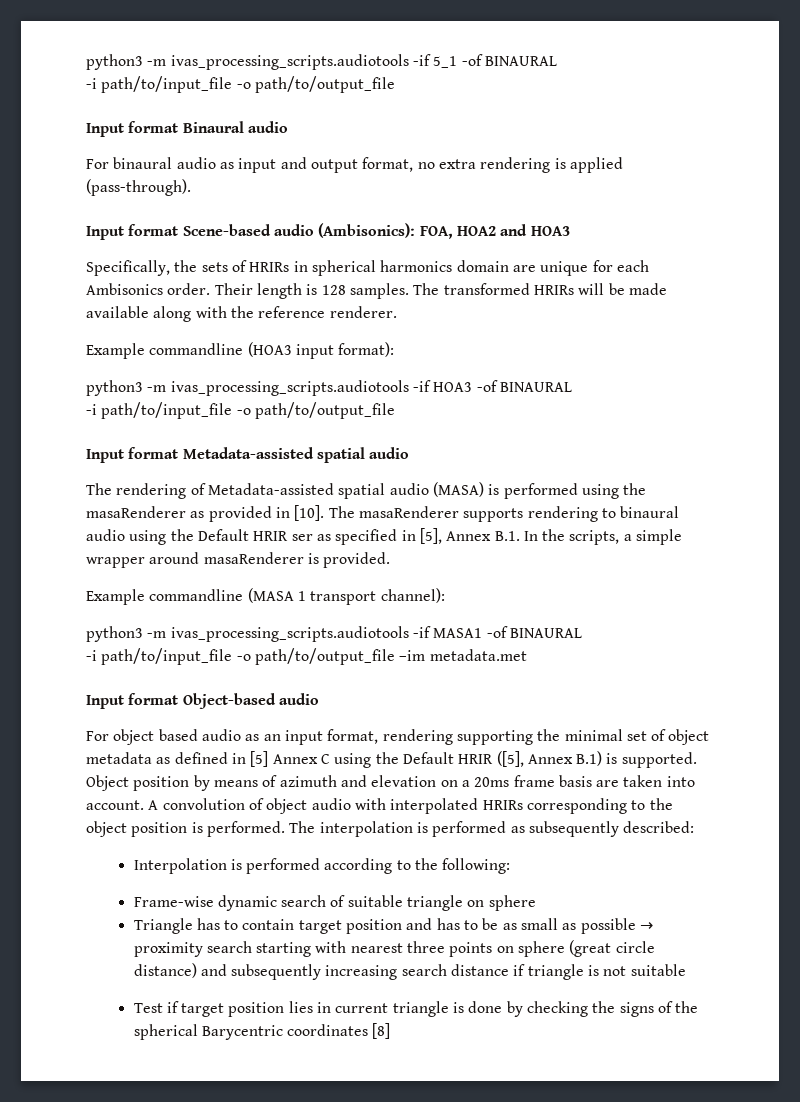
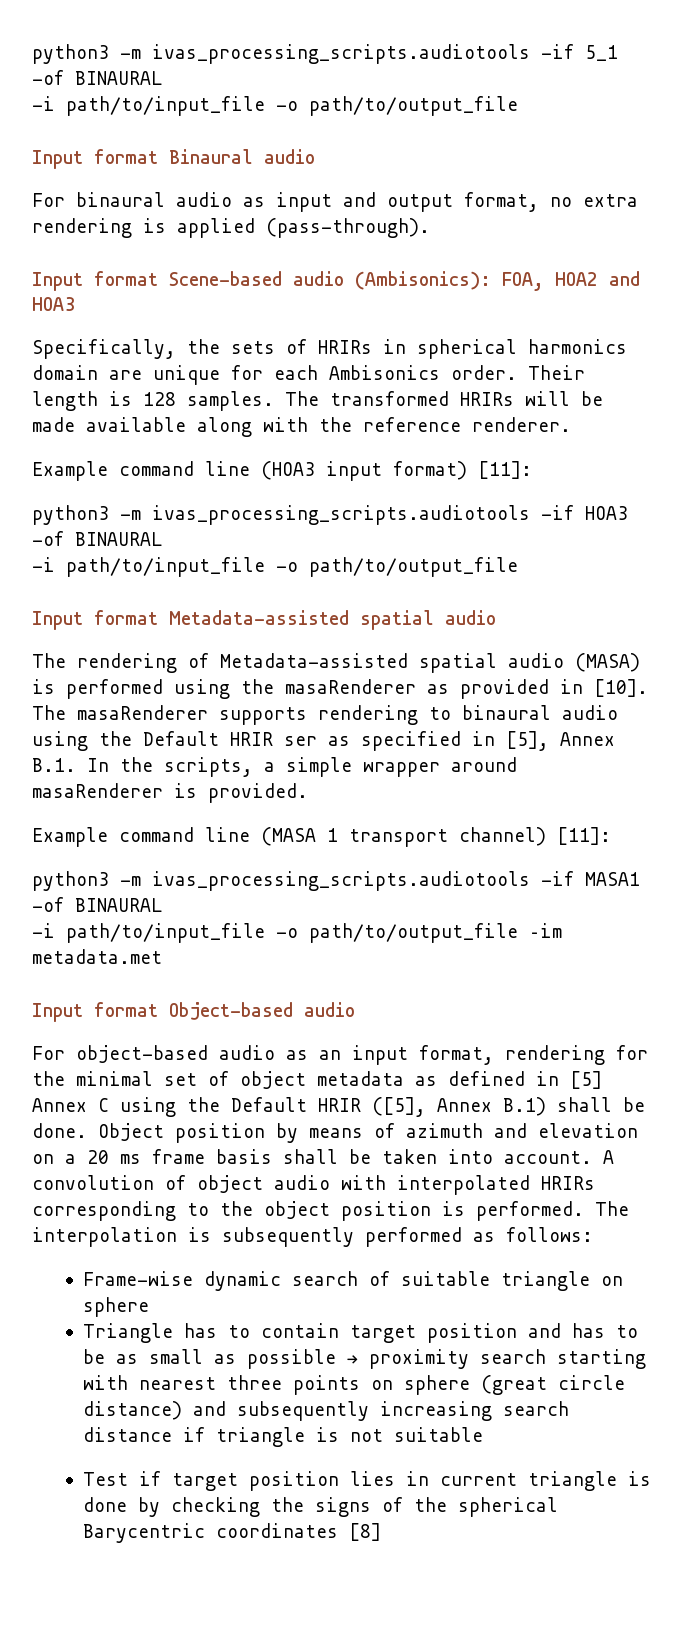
- Example commandline (HOA3 input format):
+ Example command line (HOA3 input format) [11]:
- Example commandline (MASA 1 transport channel):
+ Example command line (MASA 1 transport channel) [11]:
- For object based audio as an input format, rendering supporting the minimal set of object metadata as defined in [5] Annex C using the Default HRIR ([5], Annex B.1) is supported.
+ For object-based audio as an input format, rendering for the minimal set of object metadata as defined in [5] Annex C using the Default HRIR ([5], Annex B.1) shall be done.
- Object position by means of azimuth and elevation on a 20ms frame basis are taken into account.
+ Object position by means of azimuth and elevation on a 20 ms frame basis shall be taken into account.
- The interpolation is performed as subsequently described:
- Interpolation is performed according to the following:
+ The interpolation is subsequently performed as follows:

